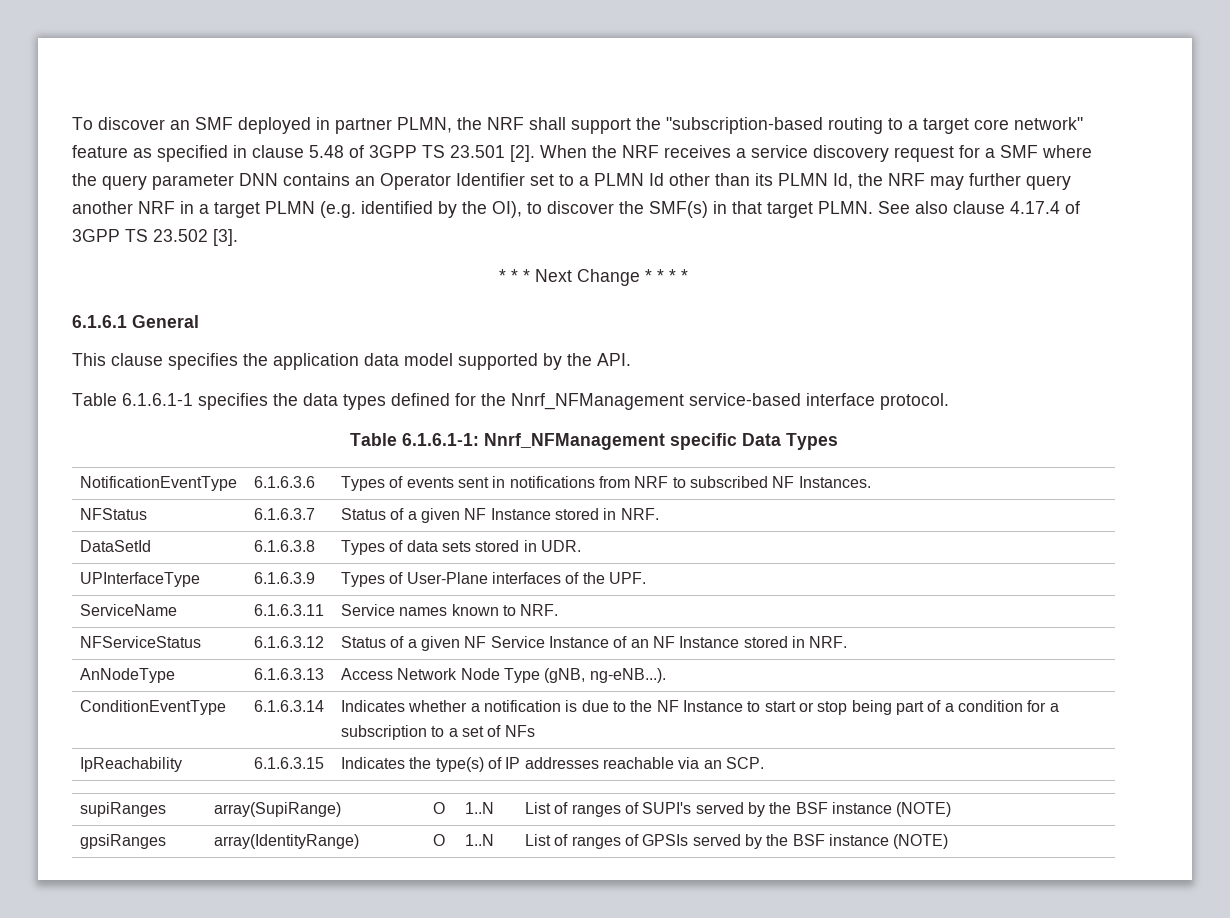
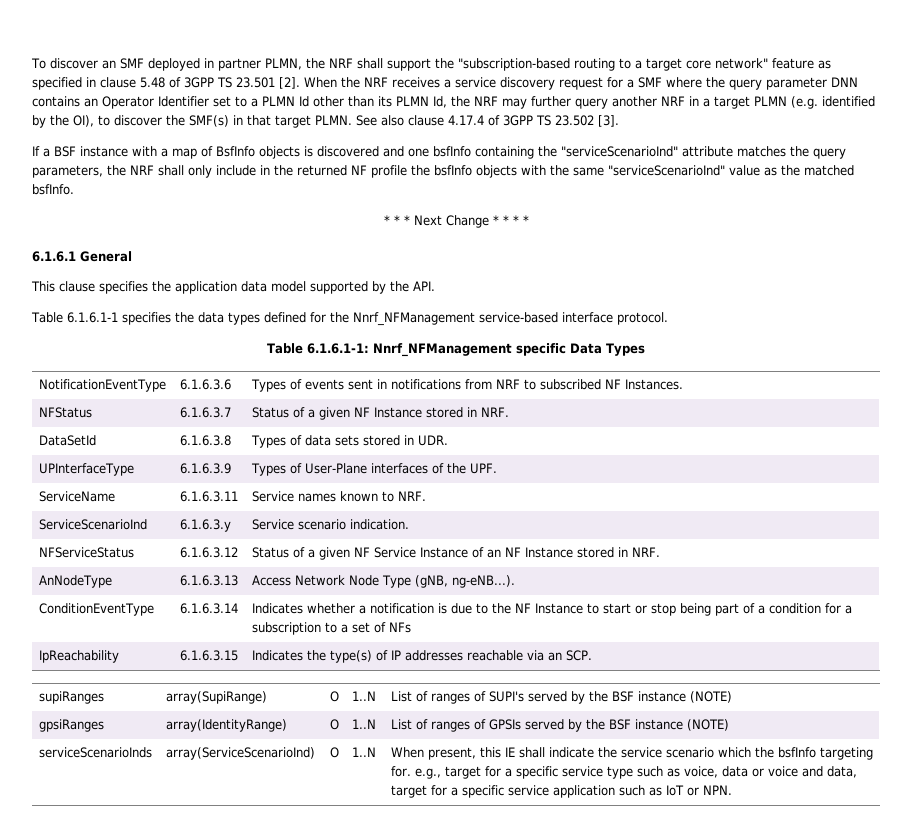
+ If a BSF instance with a map of BsfInfo objects is discovered and one bsfInfo containing the "serviceScenarioInd" attribute matches the query parameters, the NRF shall only include in the returned NF profile the bsfInfo objects with the same "serviceScenarioInd" value as the matched bsfInfo.
+ ServiceScenarioInd | 6.1.6.3.y | Service scenario indication.
+ serviceScenarioInds | array(ServiceScenarioInd) | O | 1..N | When present, this IE shall indicate the service scenario which the bsfInfo targeting for. e.g., target for a specific service type such as voice, data or voice and data, target for a specific service application such as IoT or NPN.

